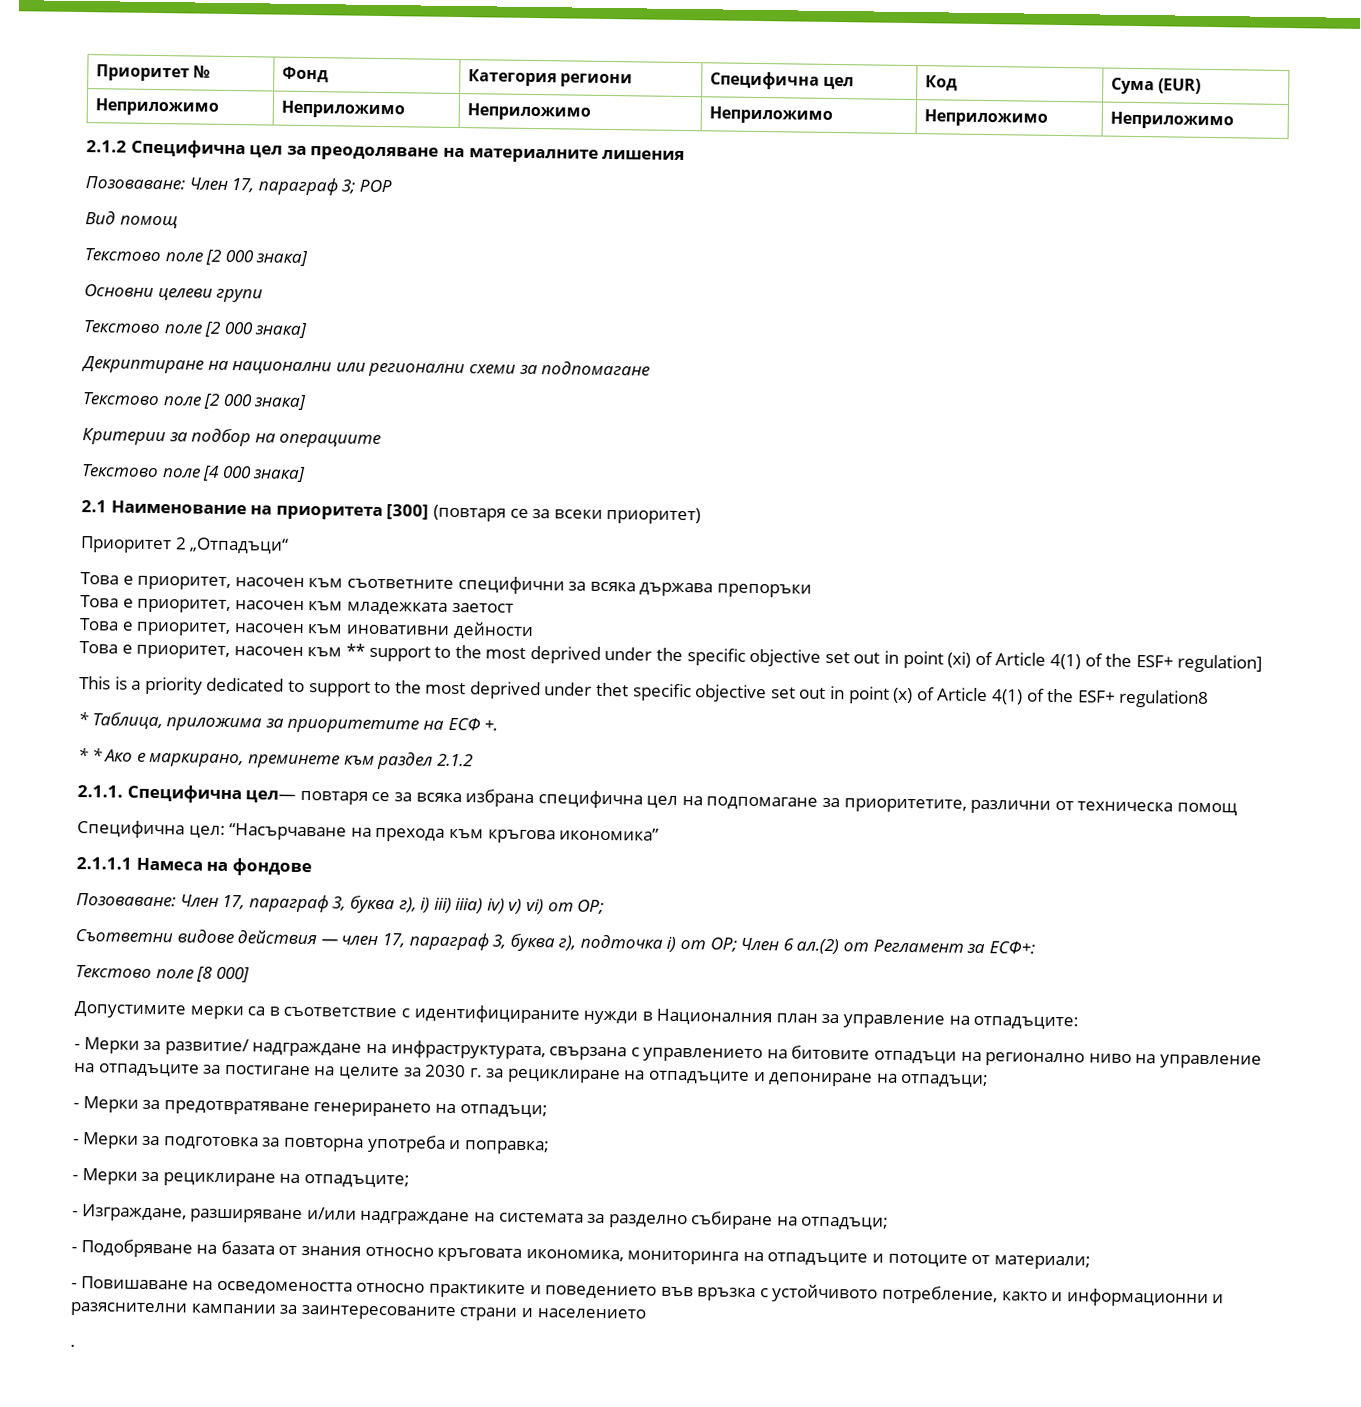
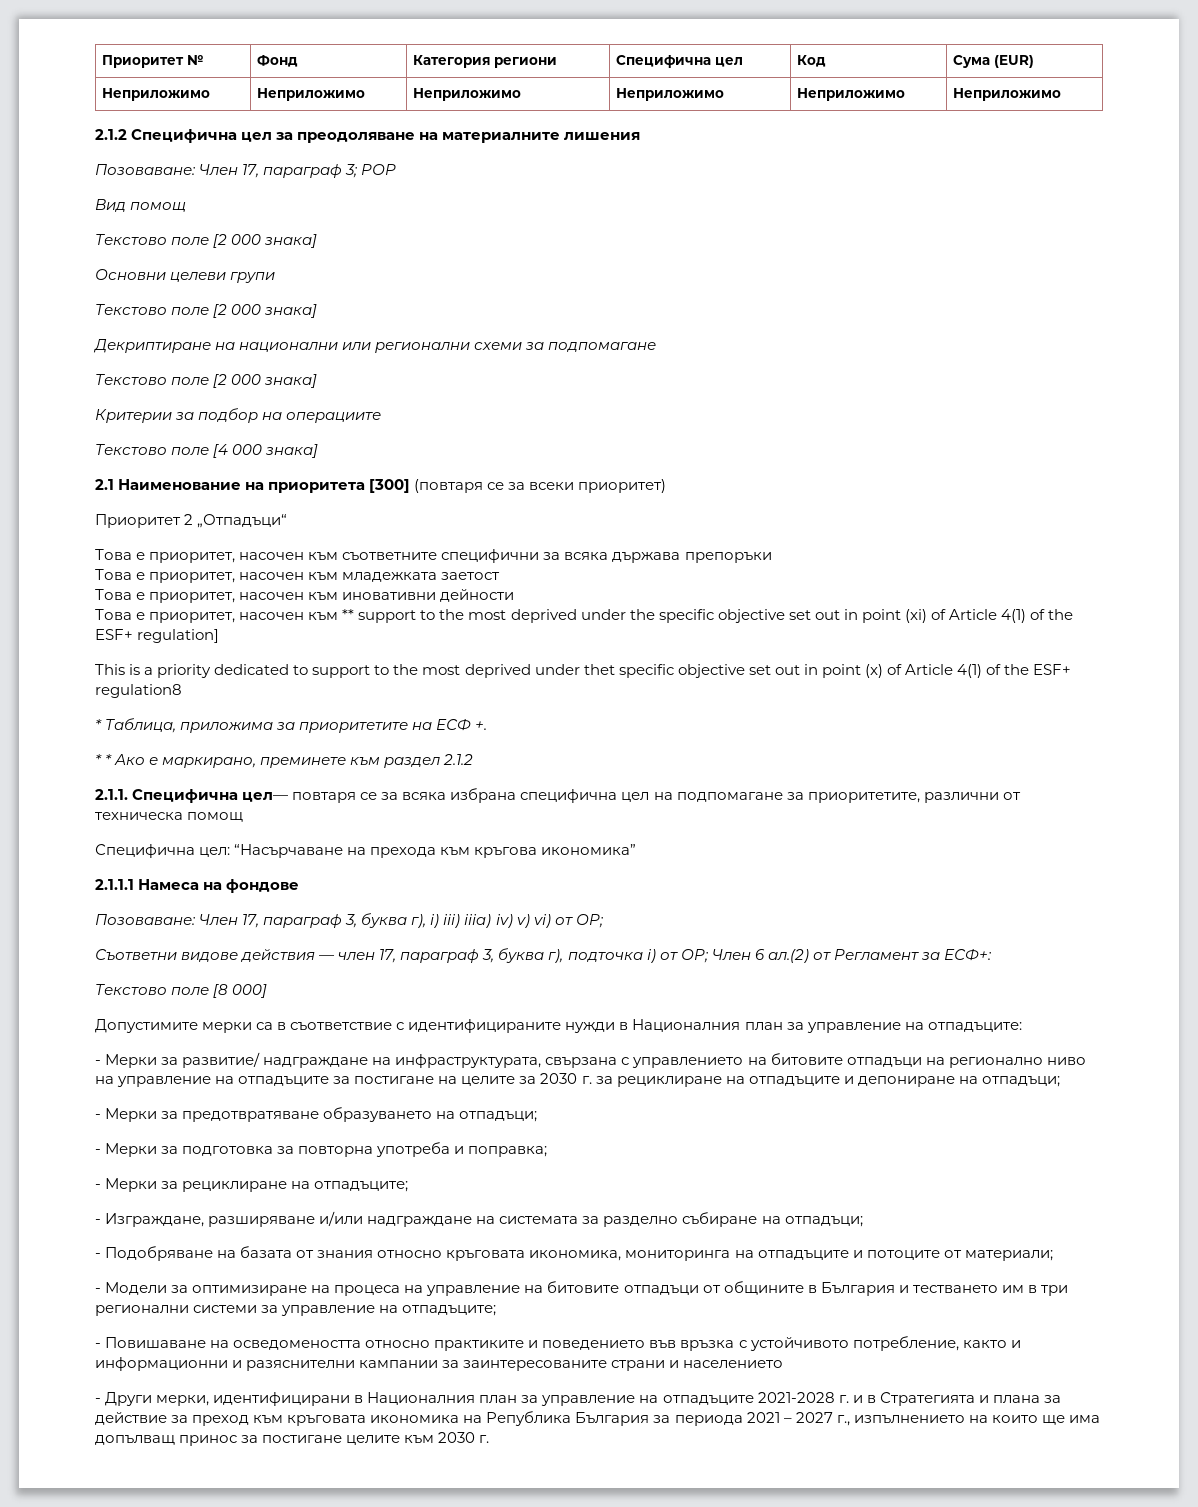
- - Мерки за предотвратяване генерирането на отпадъци;
+ - Мерки за предотвратяване образуването на отпадъци;
+ - Модели за оптимизиране на процеса на управление на битовите отпадъци от общините в България и тестването им в три регионални системи за управление на отпадъците;
- .
+ - Други мерки, идентифицирани в Националния план за управление на отпадъците 2021-2028 г. и в Стратегията и плана за действие за преход към кръговата икономика на Република България за периода 2021 – 2027 г., изпълнението на които ще има допълващ принос за постигане целите към 2030 г.

